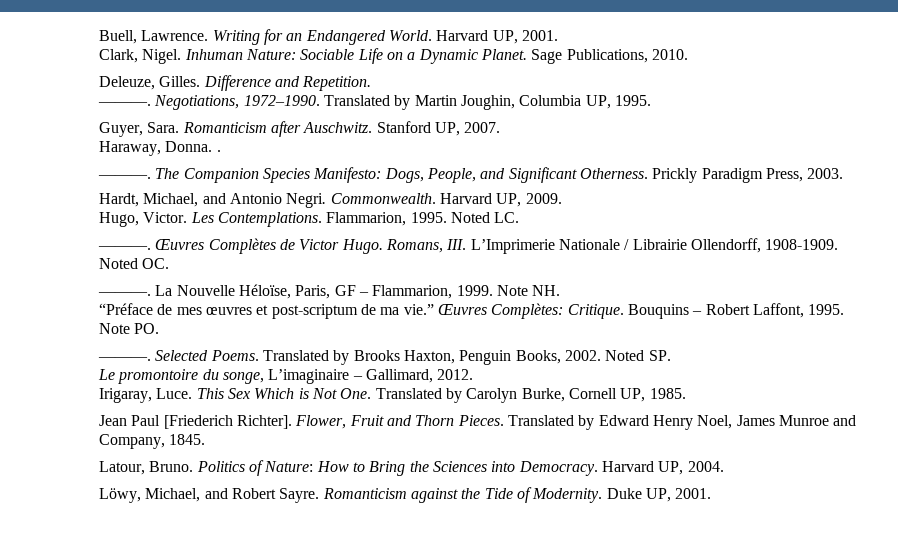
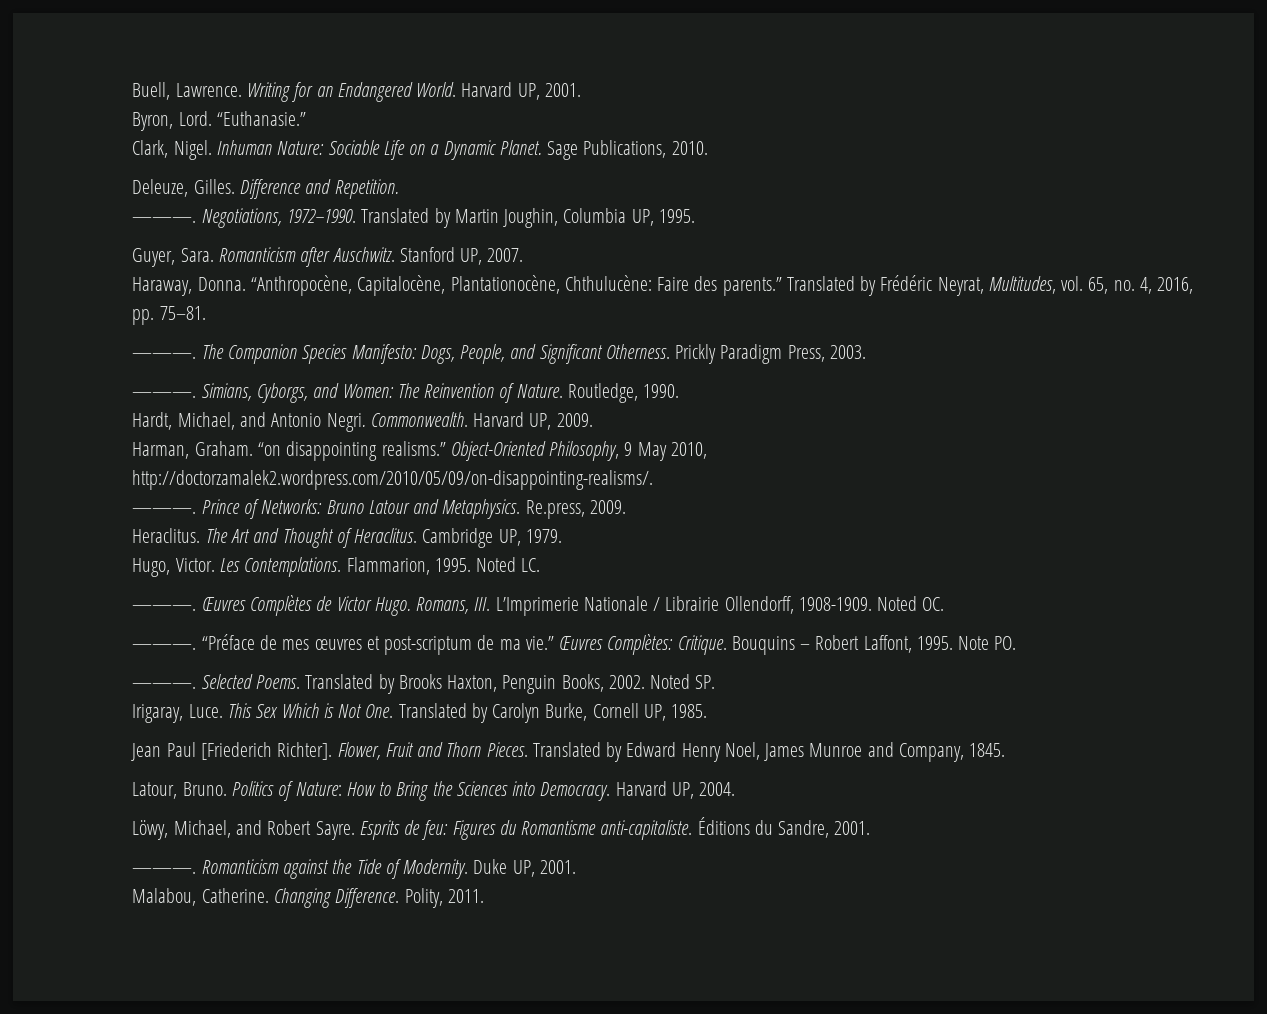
+ Byron, Lord. “Euthanasie.”
- Haraway, Donna. .
+ Haraway, Donna. “Anthropocène, Capitalocène, Plantationocène, Chthulucène: Faire des parents.” Translated by Frédéric Neyrat, Multitudes, vol. 65, no. 4, 2016, pp. 75–81.
+ ———. Simians, Cyborgs, and Women: The Reinvention of Nature. Routledge, 1990.
+ Harman, Graham. “on disappointing realisms.” Object-Oriented Philosophy, 9 May 2010, http://doctorzamalek2.wordpress.com/2010/05/09/on-disappointing-realisms/.
+ ———. Prince of Networks: Bruno Latour and Metaphysics. Re.press, 2009.
+ Heraclitus. The Art and Thought of Heraclitus. Cambridge UP, 1979.
- ———. La Nouvelle Héloïse, Paris, GF – Flammarion, 1999. Note NH.
- “Préface de mes œuvres et post-scriptum de ma vie.”
+ ———. “Préface de mes œuvres et post-scriptum de ma vie.”
- Le promontoire du songe, L’imaginaire – Gallimard, 2012.
+ Esprits de feu: Figures du Romantisme anti-capitaliste. Éditions du Sandre, 2001.
+ ———.
+ Malabou, Catherine. Changing Difference. Polity, 2011.

